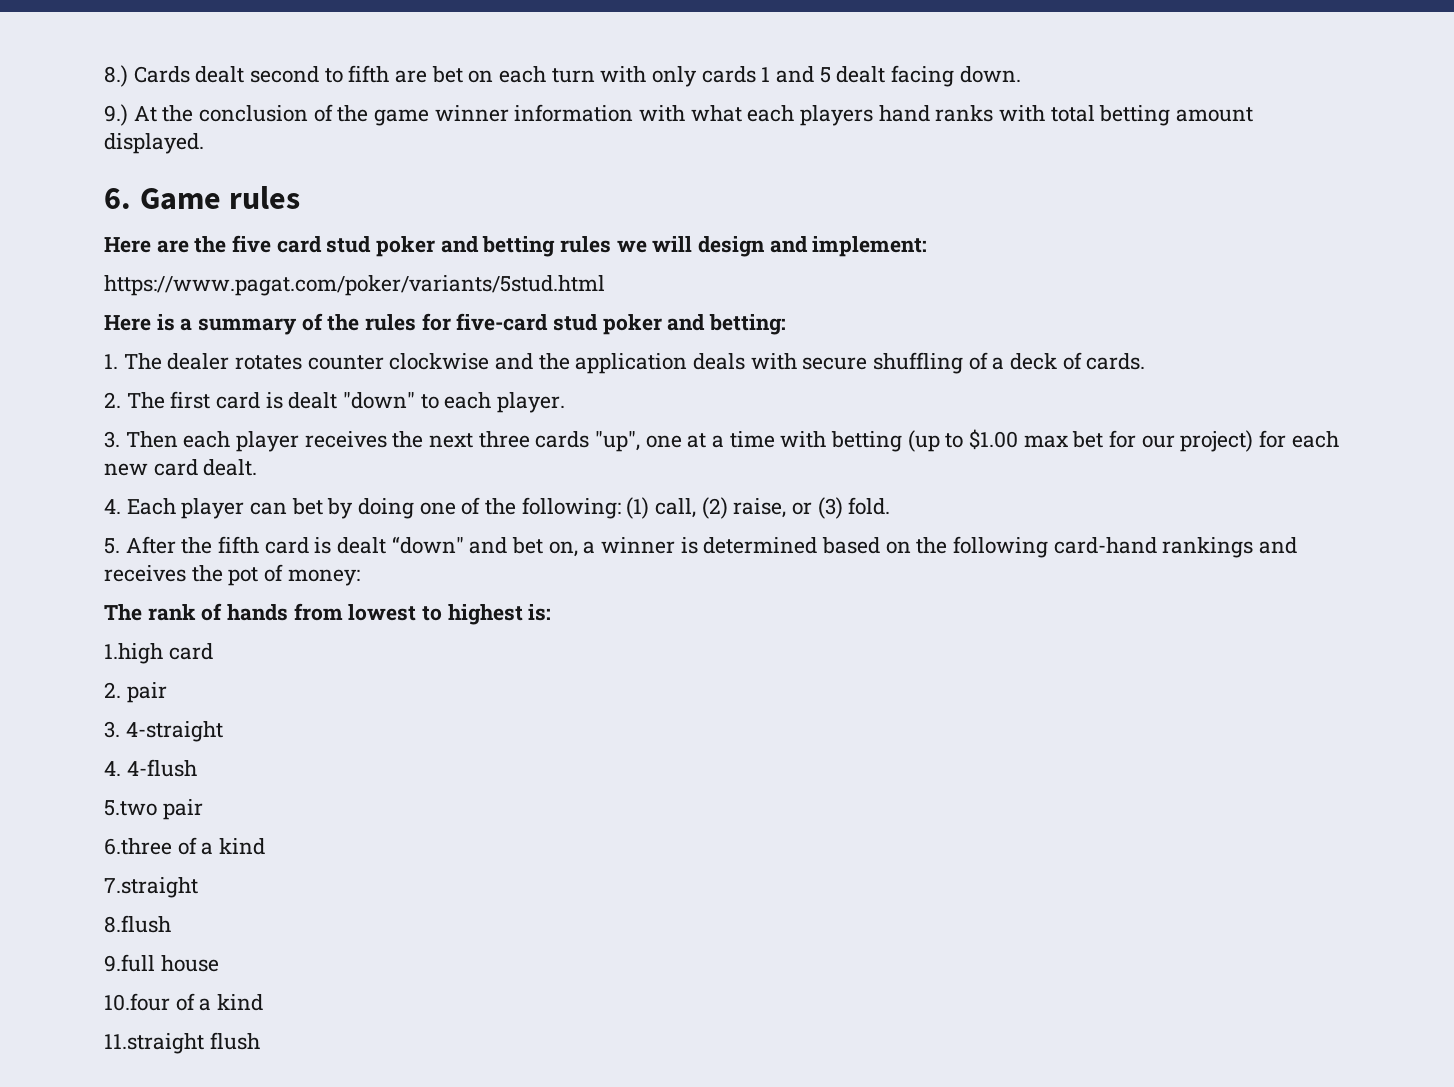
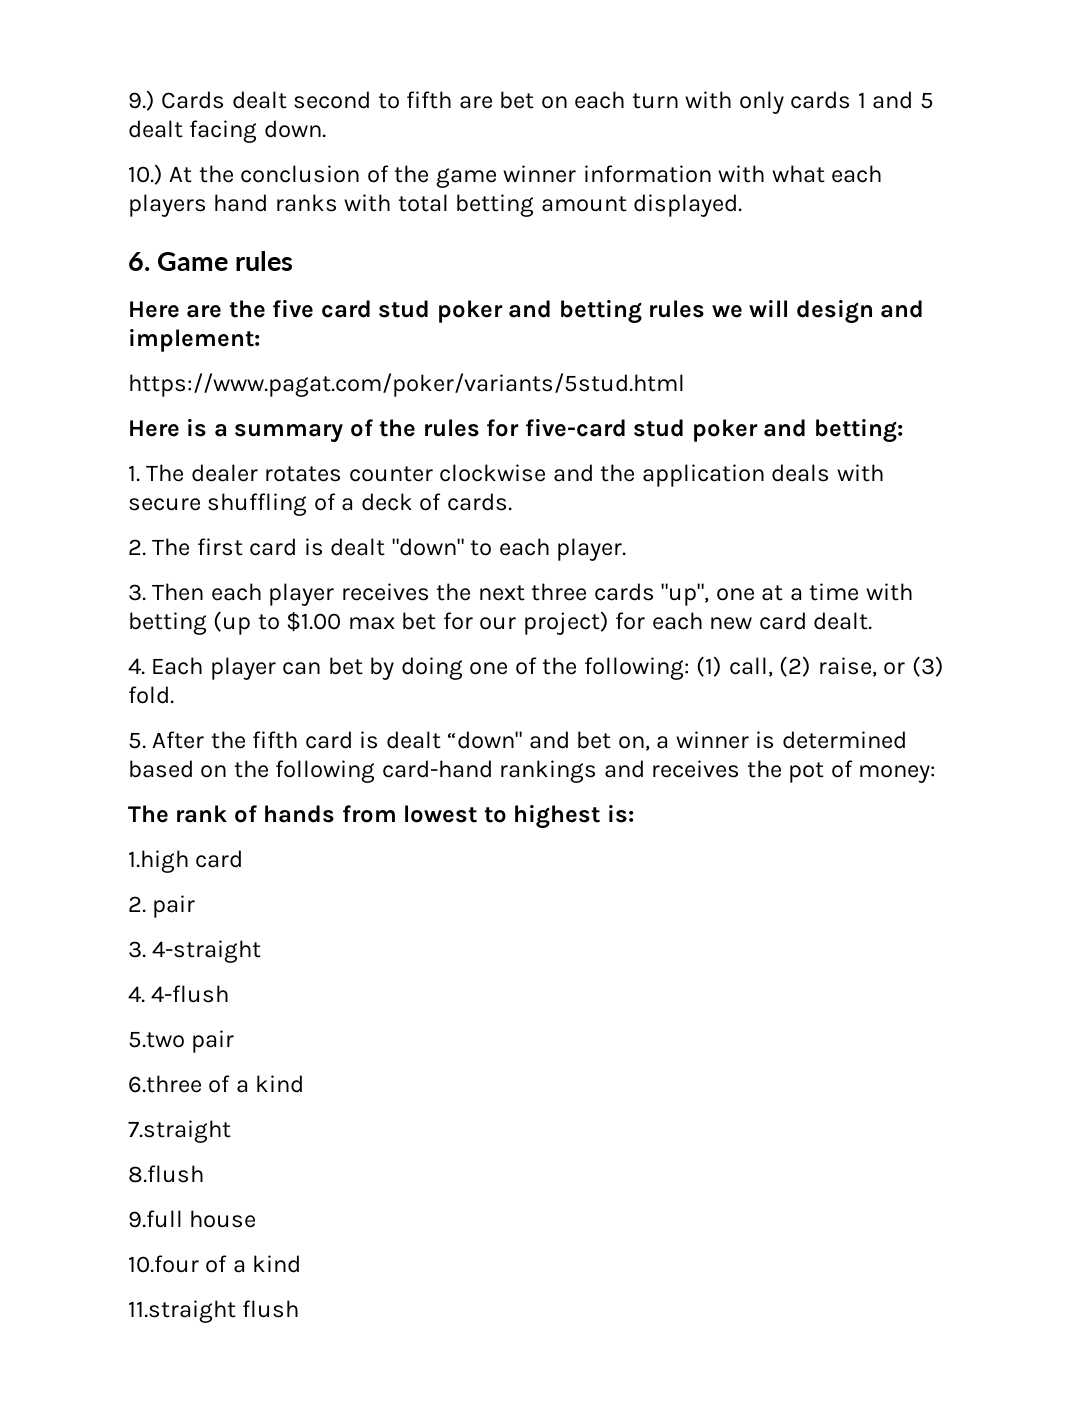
- 8.) Cards dealt second to fifth are bet on each turn with only cards 1 and 5 dealt facing down.
+ 9.) Cards dealt second to fifth are bet on each turn with only cards 1 and 5 dealt facing down.
- 9.) At the conclusion of the game winner information with what each players hand ranks with total betting amount displayed.
+ 10.) At the conclusion of the game winner information with what each players hand ranks with total betting amount displayed.

